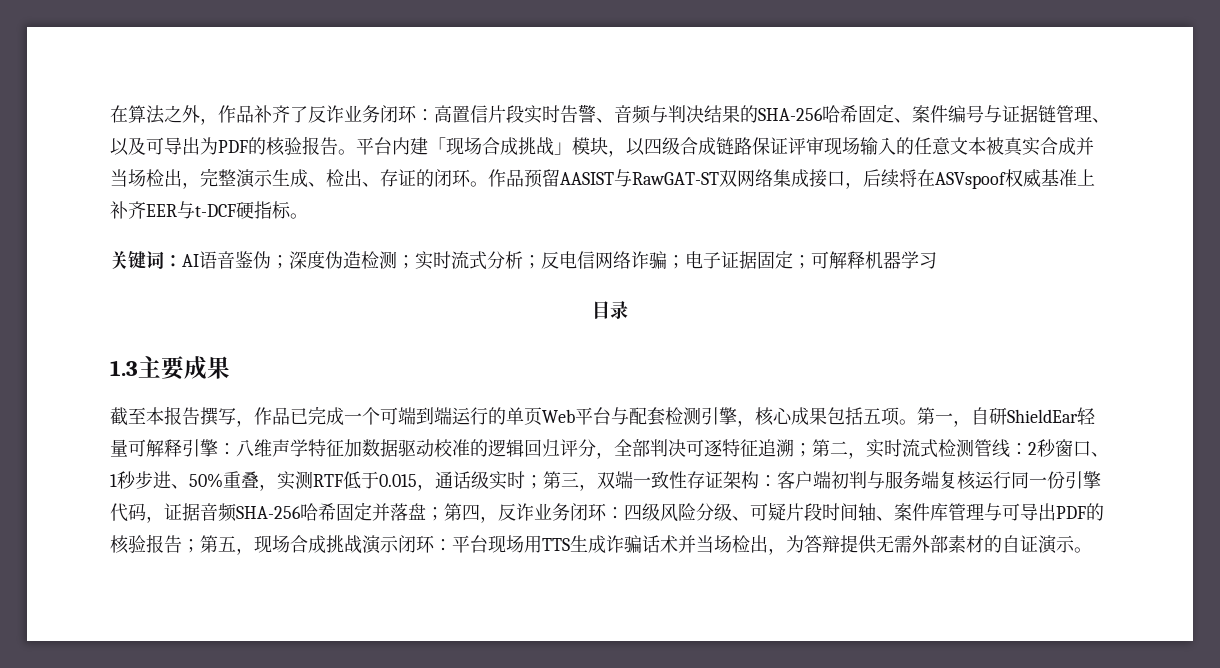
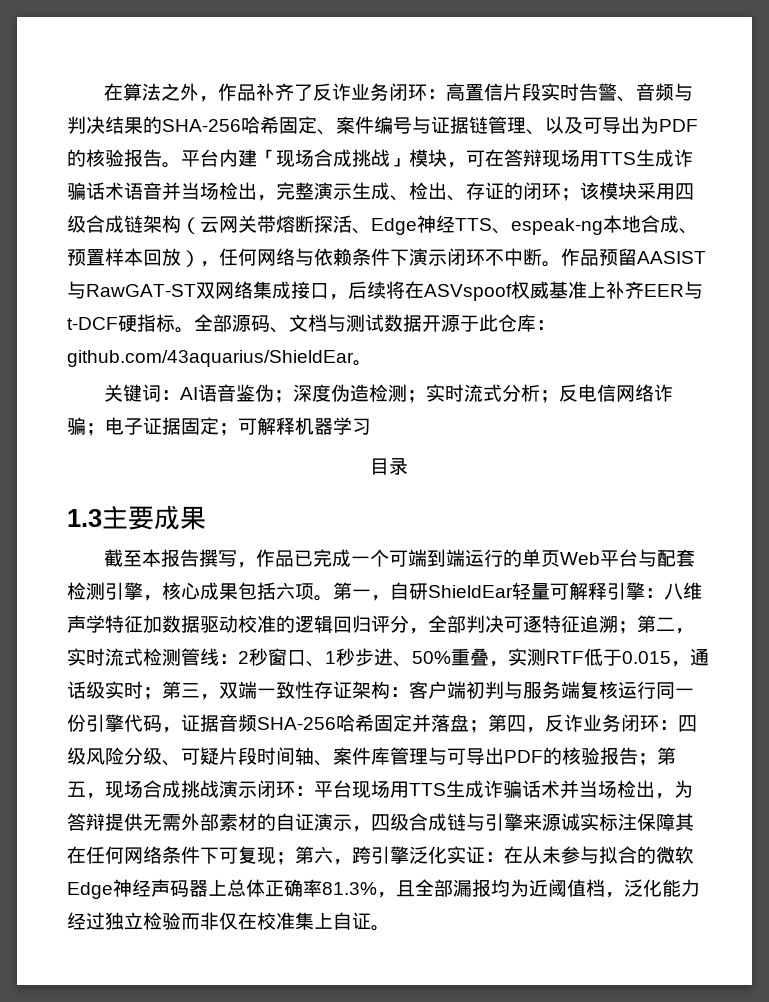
- 平台内建「现场合成挑战」模块，以四级合成链路保证评审现场输入的任意文本被真实合成并当场检出，完整演示生成、检出、存证的闭环。
+ 平台内建「现场合成挑战」模块，可在答辩现场用TTS生成诈骗话术语音并当场检出，完整演示生成、检出、存证的闭环；该模块采用四级合成链架构（云网关带熔断探活、Edge神经TTS、espeak-ng本地合成、预置样本回放），任何网络与依赖条件下演示闭环不中断。
+ 全部源码、文档与测试数据开源于此仓库：github.com/43aquarius/ShieldEar。
- 截至本报告撰写，作品已完成一个可端到端运行的单页Web平台与配套检测引擎，核心成果包括五项。
+ 截至本报告撰写，作品已完成一个可端到端运行的单页Web平台与配套检测引擎，核心成果包括六项。
- 平台现场用TTS生成诈骗话术并当场检出，为答辩提供无需外部素材的自证演示。
+ 平台现场用TTS生成诈骗话术并当场检出，为答辩提供无需外部素材的自证演示，四级合成链与引擎来源诚实标注保障其在任何网络条件下可复现；第六，跨引擎泛化实证：在从未参与拟合的微软Edge神经声码器上总体正确率81.3%，且全部漏报均为近阈值档，泛化能力经过独立检验而非仅在校准集上自证。

